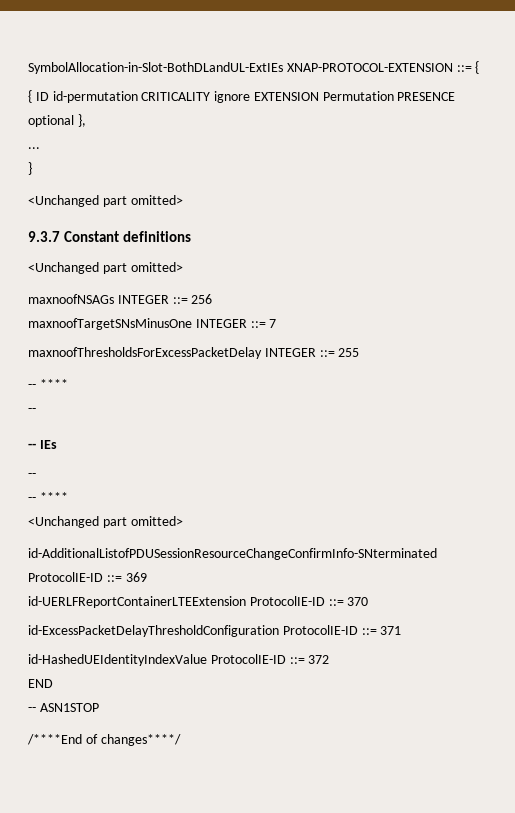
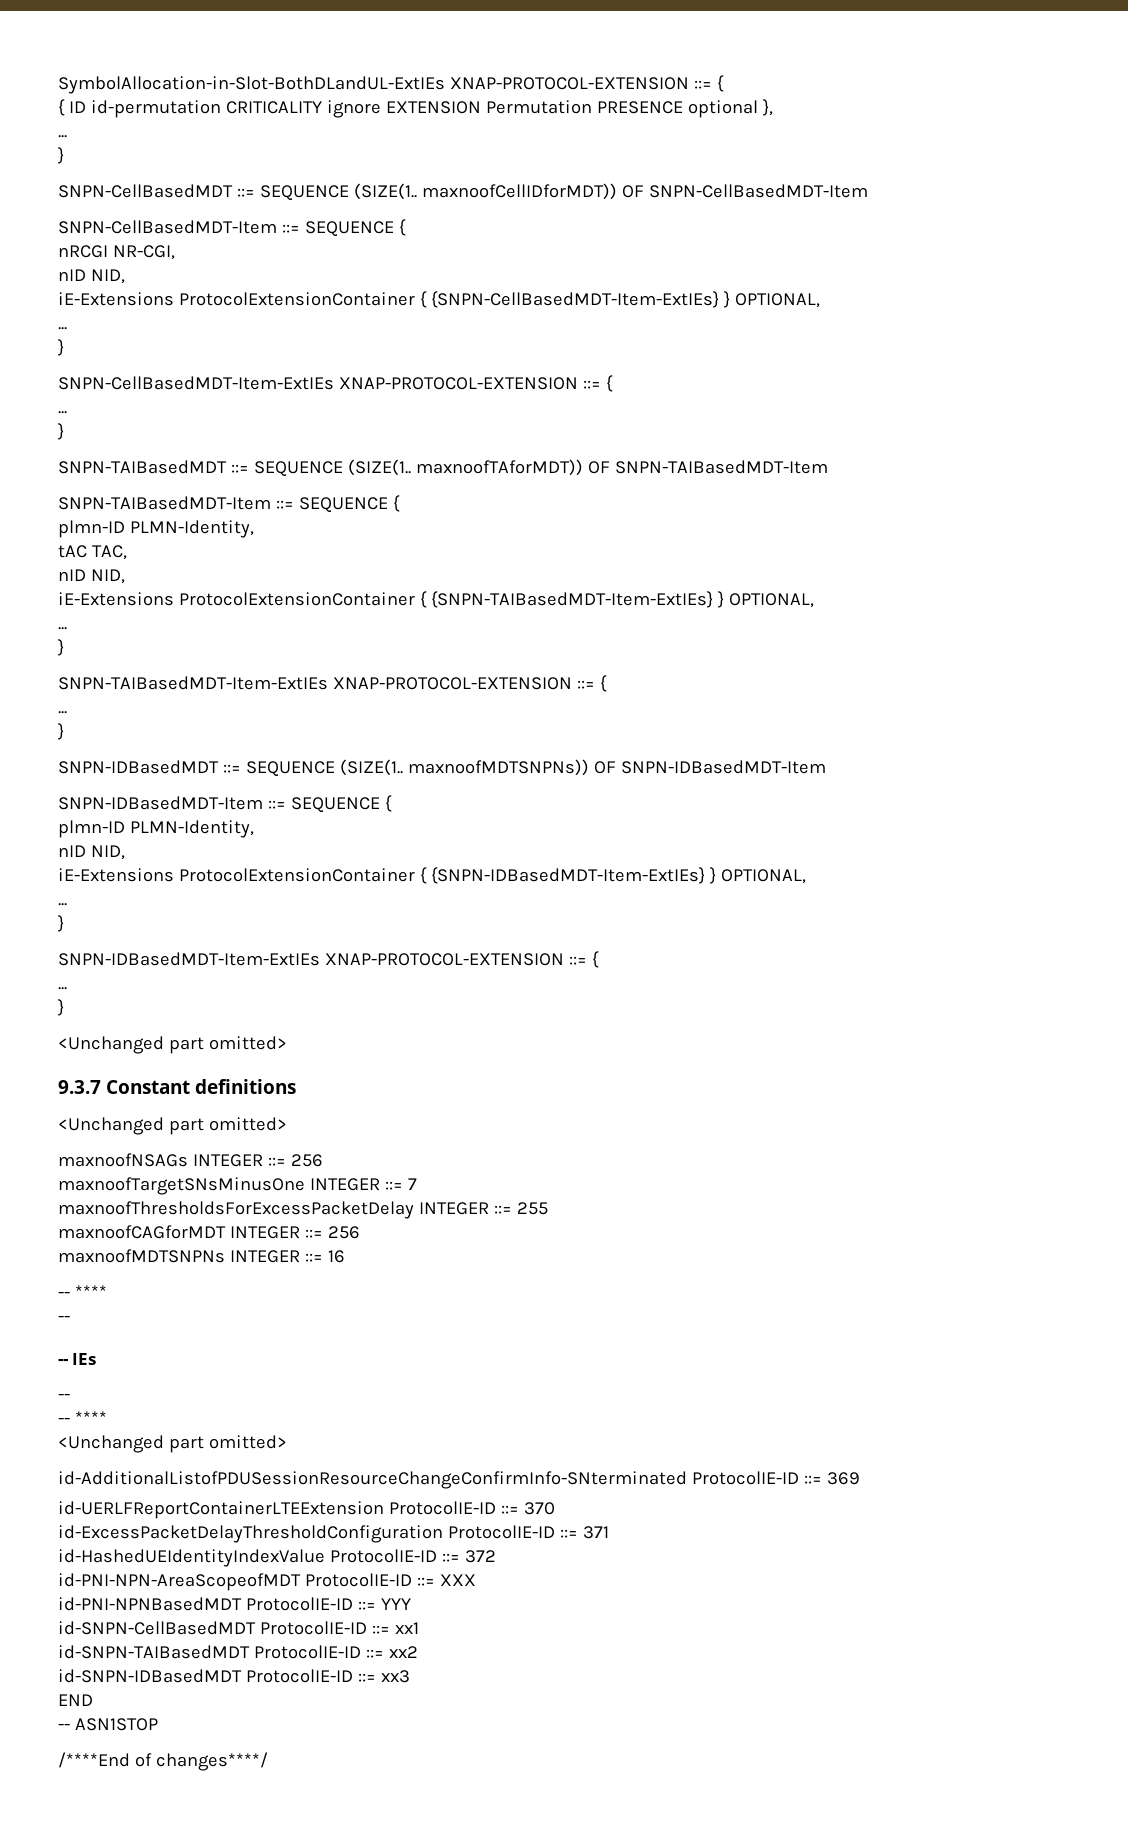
+ SNPN-CellBasedMDT ::= SEQUENCE (SIZE(1.. maxnoofCellIDforMDT)) OF SNPN-CellBasedMDT-Item
+ SNPN-CellBasedMDT-Item ::= SEQUENCE {
+ nRCGI NR-CGI,
+ nID NID,
+ iE-Extensions ProtocolExtensionContainer { {SNPN-CellBasedMDT-Item-ExtIEs} } OPTIONAL,
+ ...
+ }
+ SNPN-CellBasedMDT-Item-ExtIEs XNAP-PROTOCOL-EXTENSION ::= {
+ ...
+ }
+ SNPN-TAIBasedMDT ::= SEQUENCE (SIZE(1.. maxnoofTAforMDT)) OF SNPN-TAIBasedMDT-Item
+ SNPN-TAIBasedMDT-Item ::= SEQUENCE {
+ plmn-ID PLMN-Identity,
+ tAC TAC,
+ nID NID,
+ iE-Extensions ProtocolExtensionContainer { {SNPN-TAIBasedMDT-Item-ExtIEs} } OPTIONAL,
+ ...
+ }
+ SNPN-TAIBasedMDT-Item-ExtIEs XNAP-PROTOCOL-EXTENSION ::= {
+ ...
+ }
+ SNPN-IDBasedMDT ::= SEQUENCE (SIZE(1.. maxnoofMDTSNPNs)) OF SNPN-IDBasedMDT-Item
+ SNPN-IDBasedMDT-Item ::= SEQUENCE {
+ plmn-ID PLMN-Identity,
+ nID NID,
+ iE-Extensions ProtocolExtensionContainer { {SNPN-IDBasedMDT-Item-ExtIEs} } OPTIONAL,
+ ...
+ }
+ SNPN-IDBasedMDT-Item-ExtIEs XNAP-PROTOCOL-EXTENSION ::= {
+ ...
+ }
+ maxnoofCAGforMDT INTEGER ::= 256
+ maxnoofMDTSNPNs INTEGER ::= 16
+ id-PNI-NPN-AreaScopeofMDT ProtocolIE-ID ::= XXX
+ id-PNI-NPNBasedMDT ProtocolIE-ID ::= YYY
+ id-SNPN-CellBasedMDT ProtocolIE-ID ::= xx1
+ id-SNPN-TAIBasedMDT ProtocolIE-ID ::= xx2
+ id-SNPN-IDBasedMDT ProtocolIE-ID ::= xx3

